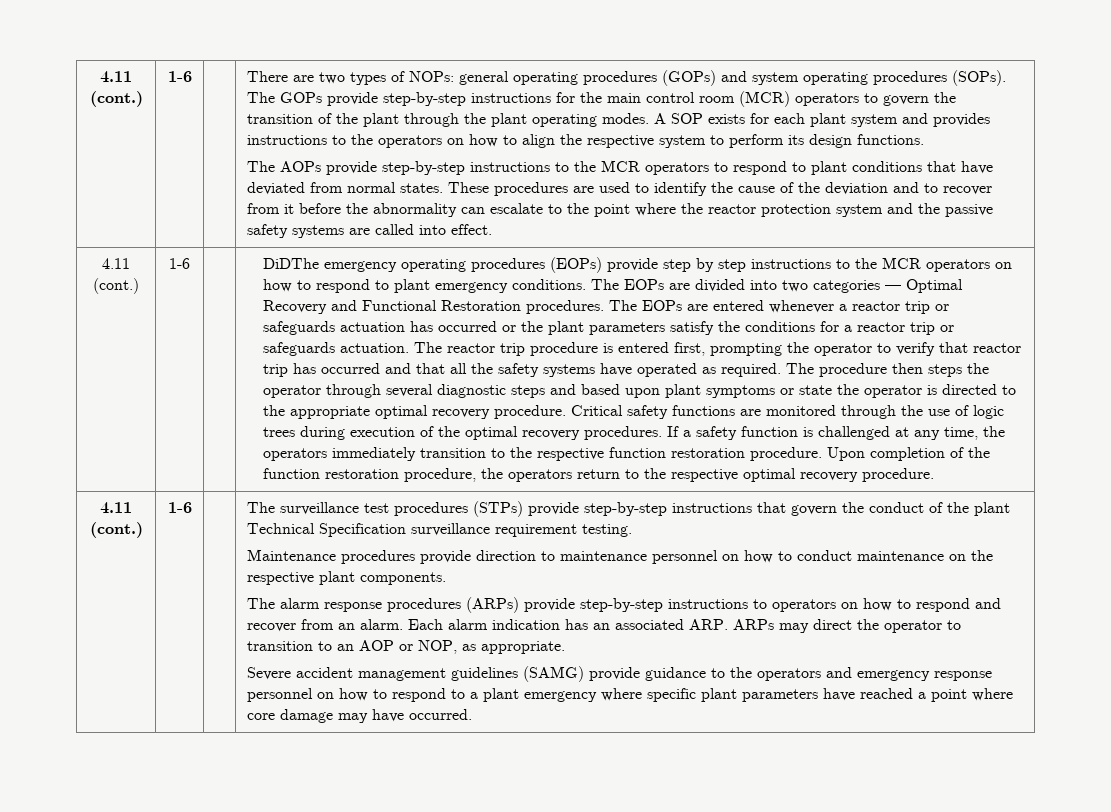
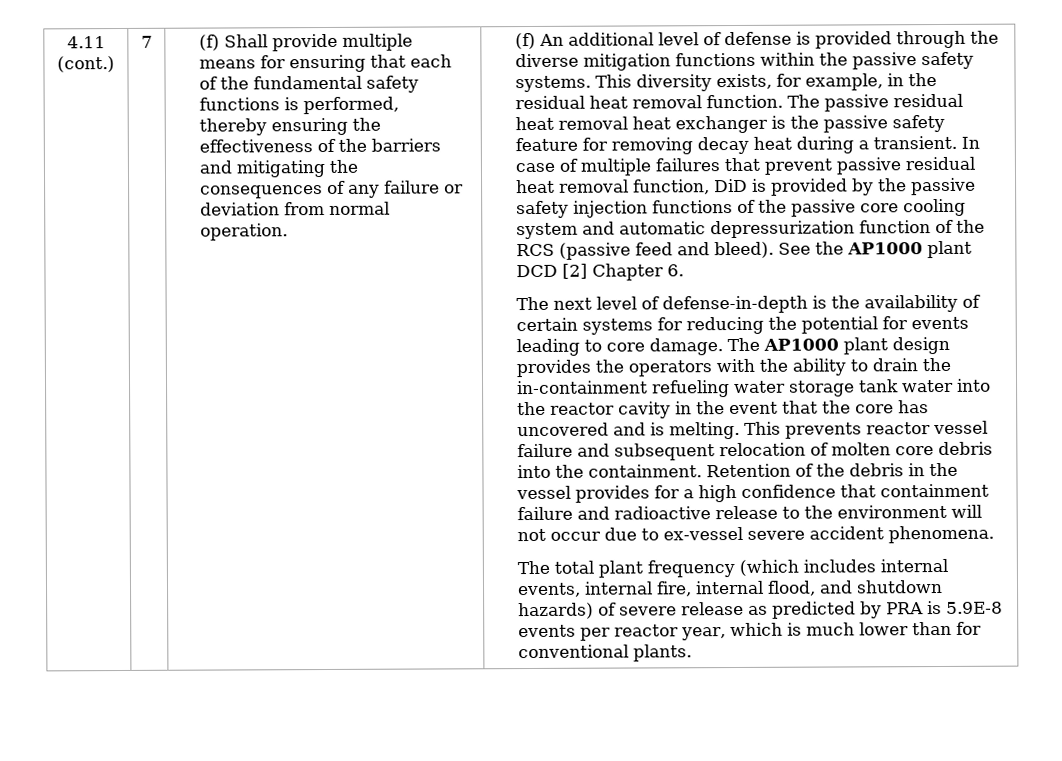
- 4.11 (cont.) | 1-6 | | There are two types of NOPs: general operating procedures (GOPs) and system operating procedures (SOPs). The GOPs provide step-by-step instructions for the main control room (MCR) operators to govern the transition of the plant through the plant operating modes. A SOP exists for each plant system and provides instructions to the operators on how to align the respective system to perform its design functions.
- The AOPs provide step-by-step instructions to the MCR operators to respond to plant conditions that have deviated from normal states. These procedures are used to identify the cause of the deviation and to recover from it before the abnormality can escalate to the point where the reactor protection system and the passive safety systems are called into effect.
- 4.11 (cont.) | 1-6 | | DiDThe emergency operating procedures (EOPs) provide step by step instructions to the MCR operators on how to respond to plant emergency conditions. The EOPs are divided into two categories — Optimal Recovery and Functional Restoration procedures. The EOPs are entered whenever a reactor trip or safeguards actuation has occurred or the plant parameters satisfy the conditions for a reactor trip or safeguards actuation. The reactor trip procedure is entered first, prompting the operator to verify that reactor trip has occurred and that all the safety systems have operated as required. The procedure then steps the operator through several diagnostic steps and based upon plant symptoms or state the operator is directed to the appropriate optimal recovery procedure. Critical safety functions are monitored through the use of logic trees during execution of the optimal recovery procedures. If a safety function is challenged at any time, the operators immediately transition to the respective function restoration procedure. Upon completion of the function restoration procedure, the operators return to the respective optimal recovery procedure.
- 4.11 (cont.) | 1-6 | | The surveillance test procedures (STPs) provide step-by-step instructions that govern the conduct of the plant Technical Specification surveillance requirement testing.
- Maintenance procedures provide direction to maintenance personnel on how to conduct maintenance on the respective plant components.
- The alarm response procedures (ARPs) provide step-by-step instructions to operators on how to respond and recover from an alarm. Each alarm indication has an associated ARP. ARPs may direct the operator to transition to an AOP or NOP, as appropriate.
- Severe accident management guidelines (SAMG) provide guidance to the operators and emergency response personnel on how to respond to a plant emergency where specific plant parameters have reached a point where core damage may have occurred.
+ 4.11 (cont.) | 7 | (f) Shall provide multiple means for ensuring that each of the fundamental safety functions is performed, thereby ensuring the effectiveness of the barriers and mitigating the consequences of any failure or deviation from normal operation. | (f) An additional level of defense is provided through the diverse mitigation functions within the passive safety systems. This diversity exists, for example, in the residual heat removal function. The passive residual heat removal heat exchanger is the passive safety feature for removing decay heat during a transient. In case of multiple failures that prevent passive residual heat removal function, DiD is provided by the passive safety injection functions of the passive core cooling system and automatic depressurization function of the RCS (passive feed and bleed). See the AP1000 plant DCD [2] Chapter 6.
+ The next level of defense-in-depth is the availability of certain systems for reducing the potential for events leading to core damage. The AP1000 plant design provides the operators with the ability to drain the in-containment refueling water storage tank water into the reactor cavity in the event that the core has uncovered and is melting. This prevents reactor vessel failure and subsequent relocation of molten core debris into the containment. Retention of the debris in the vessel provides for a high confidence that containment failure and radioactive release to the environment will not occur due to ex-vessel severe accident phenomena.
+ The total plant frequency (which includes internal events, internal fire, internal flood, and shutdown hazards) of severe release as predicted by PRA is 5.9E-8 events per reactor year, which is much lower than for conventional plants.

